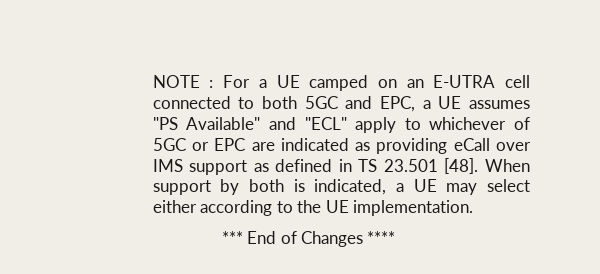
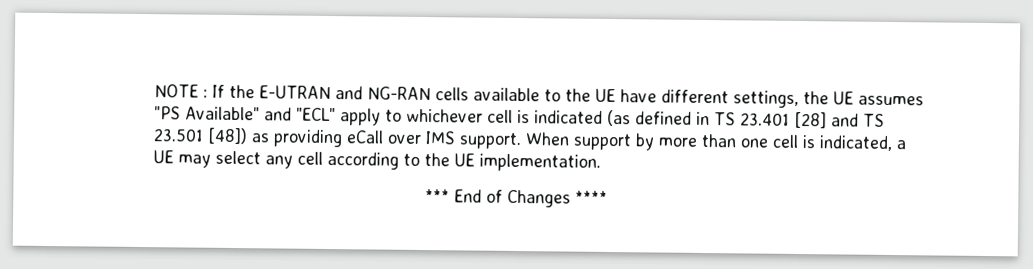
- NOTE : For a UE camped on an E-UTRA cell connected to both 5GC and EPC, a UE assumes "PS Available" and "ECL" apply to whichever of 5GC or EPC are indicated as providing eCall over IMS support as defined in TS 23.501 [48]. When support by both is indicated, a UE may select either according to the UE implementation.
+ NOTE : If the E-UTRAN and NG-RAN cells available to the UE have different settings, the UE assumes "PS Available" and "ECL" apply to whichever cell is indicated (as defined in TS 23.401 [28] and TS 23.501 [48]) as providing eCall over IMS support. When support by more than one cell is indicated, a UE may select any cell according to the UE implementation.

